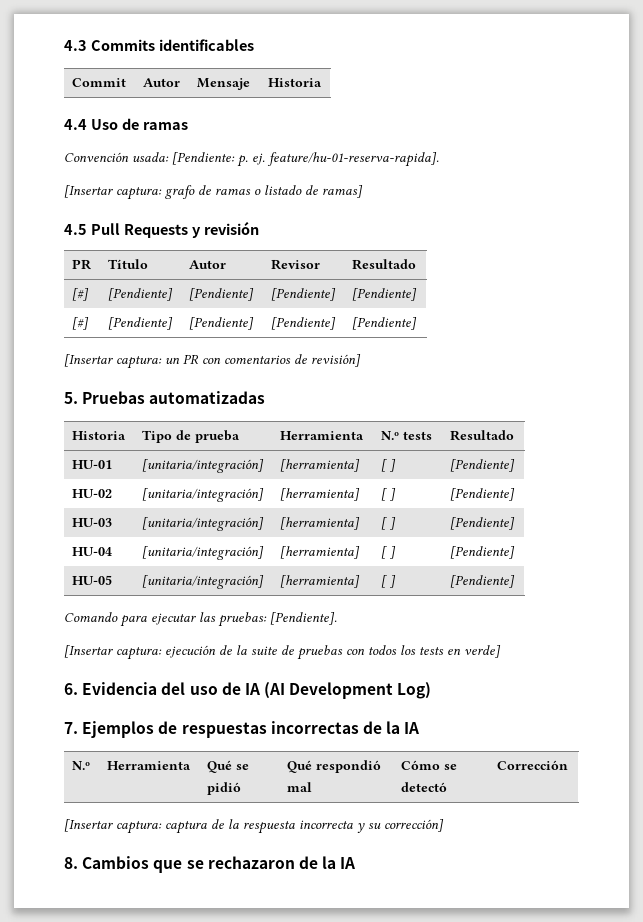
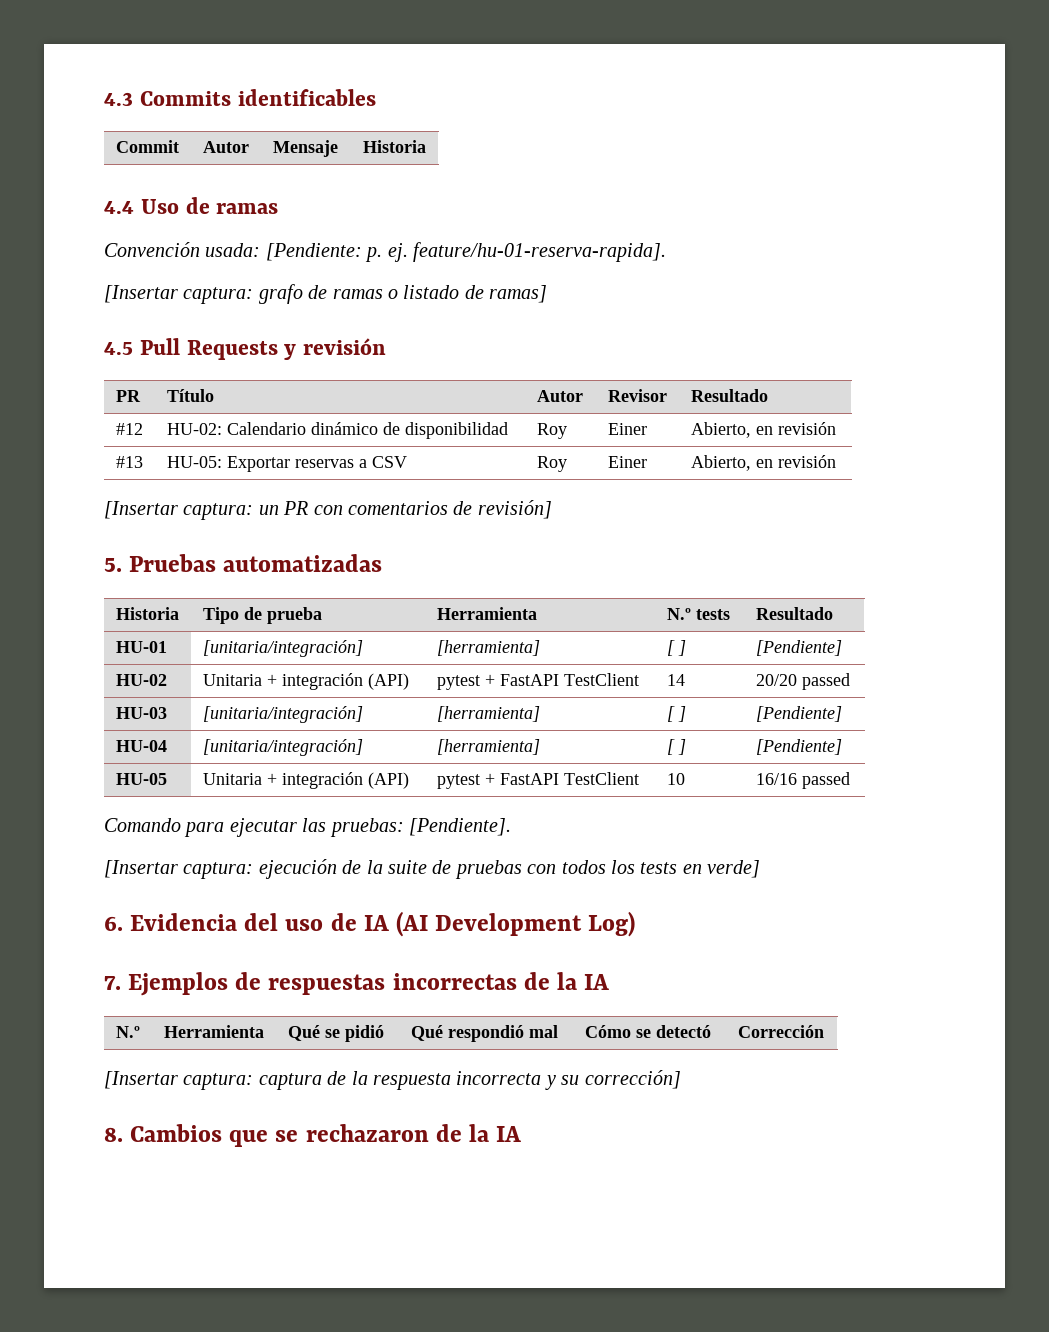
  PR | Título | Autor | Revisor | Resultado
- [#] | [Pendiente] | [Pendiente] | [Pendiente] | [Pendiente]
- [#] | [Pendiente] | [Pendiente] | [Pendiente] | [Pendiente]
+ #12 | HU-02: Calendario dinámico de disponibilidad | Roy | Einer | Abierto, en revisión
+ #13 | HU-05: Exportar reservas a CSV | Roy | Einer | Abierto, en revisión
- HU-02 | [unitaria/integración] | [herramienta] | [ ] | [Pendiente]
+ HU-02 | Unitaria + integración (API) | pytest + FastAPI TestClient | 14 | 20/20 passed
- HU-05 | [unitaria/integración] | [herramienta] | [ ] | [Pendiente]
+ HU-05 | Unitaria + integración (API) | pytest + FastAPI TestClient | 10 | 16/16 passed

